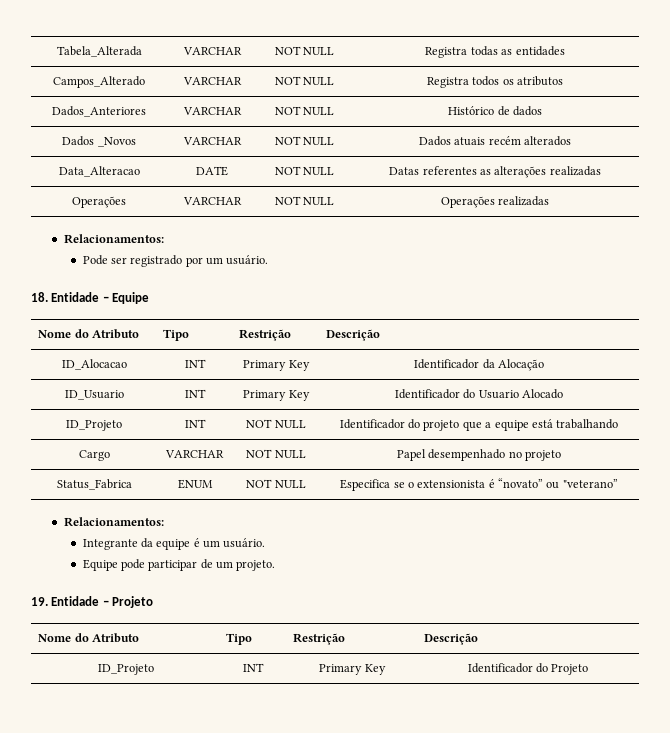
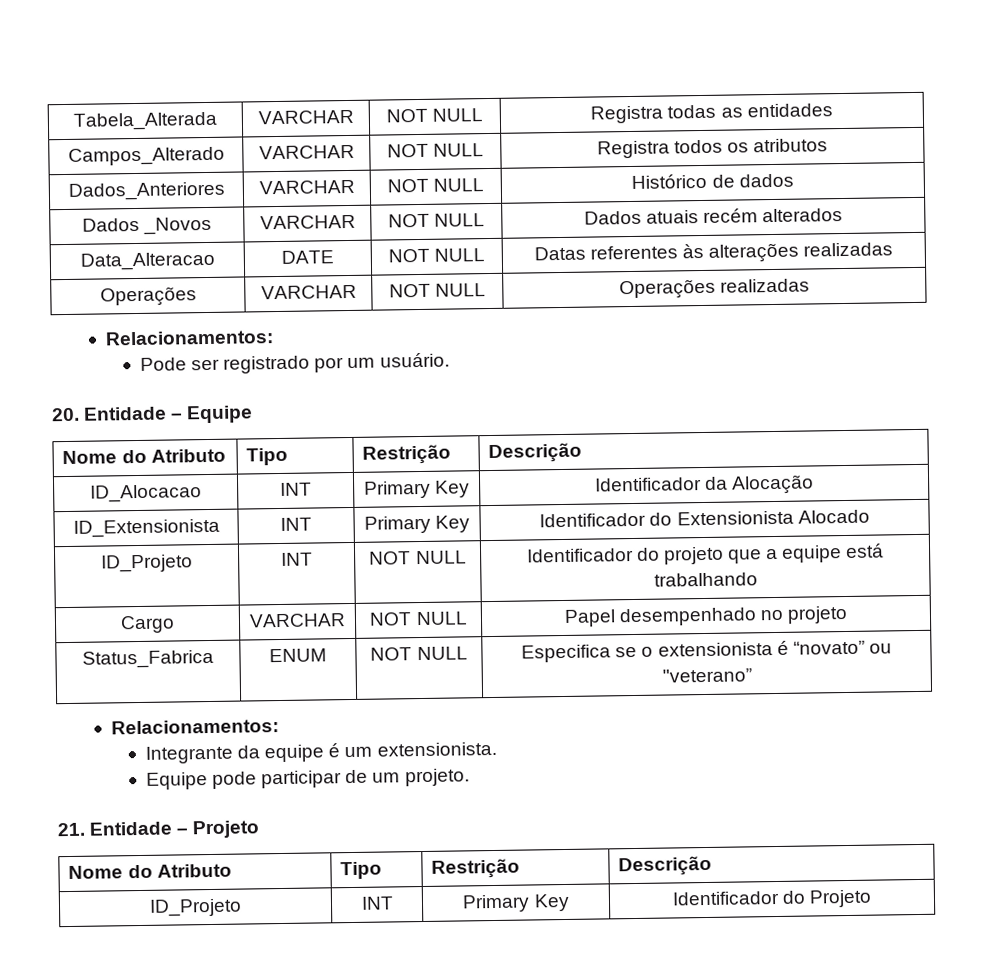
- Data_Alteracao | DATE | NOT NULL | Datas referentes as alterações realizadas
+ Data_Alteracao | DATE | NOT NULL | Datas referentes às alterações realizadas
- 18. Entidade – Equipe
+ 20. Entidade – Equipe
- ID_Usuario | INT | Primary Key | Identificador do Usuario Alocado
+ ID_Extensionista | INT | Primary Key | Identificador do Extensionista Alocado
- Integrante da equipe é um usuário.
+ Integrante da equipe é um extensionista.
- 19. Entidade – Projeto
+ 21. Entidade – Projeto

